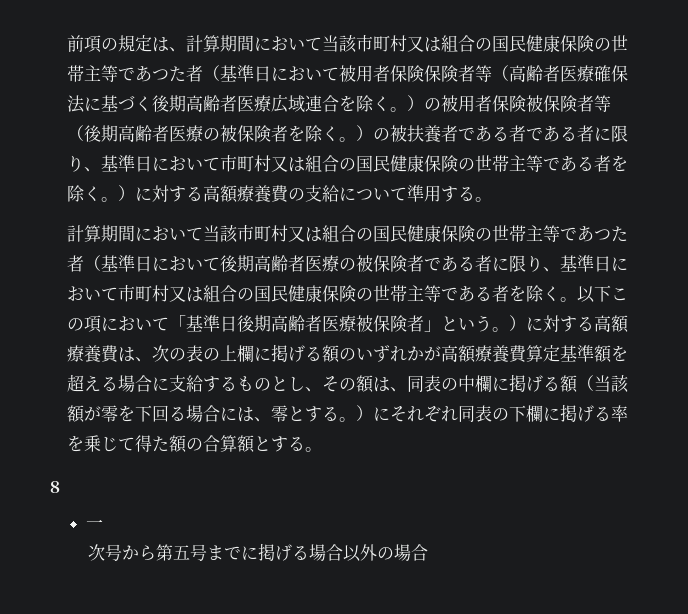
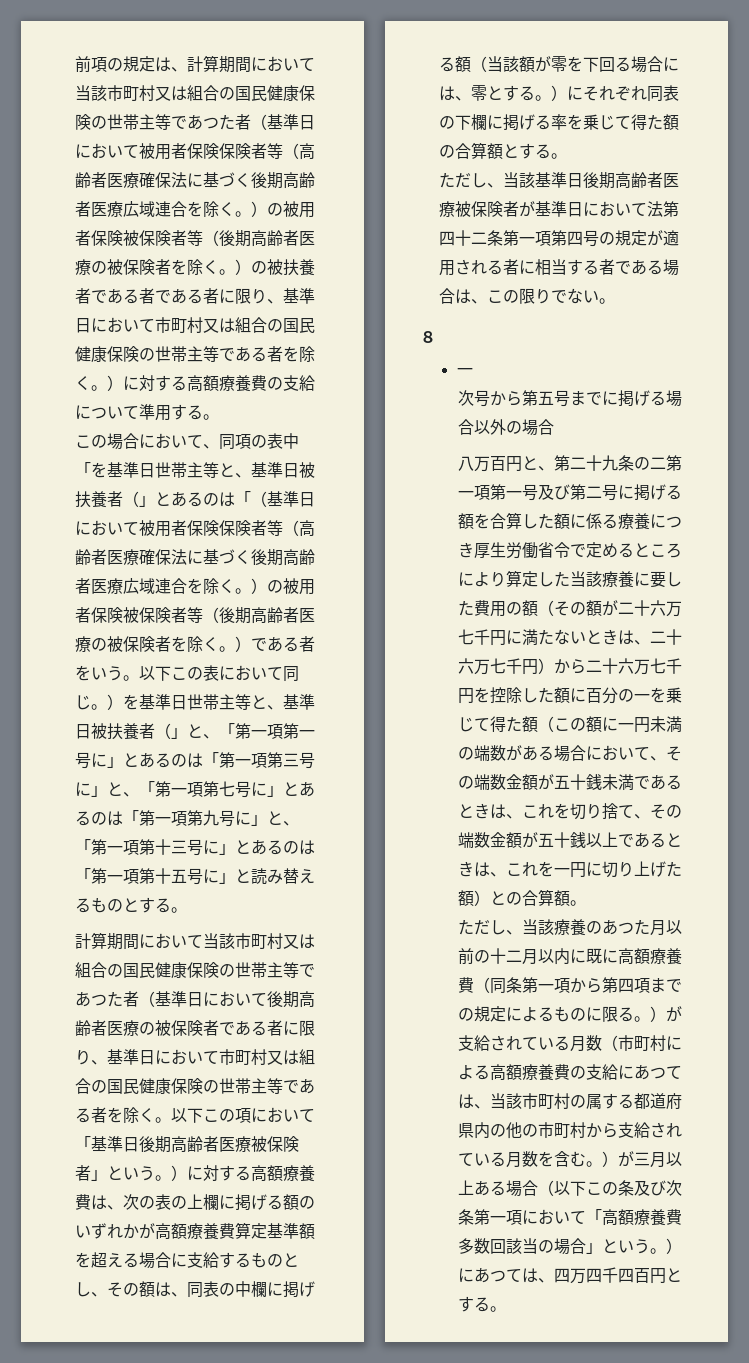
+ この場合において、同項の表中「を基準日世帯主等と、基準日被扶養者（」とあるのは「（基準日において被用者保険保険者等（高齢者医療確保法に基づく後期高齢者医療広域連合を除く。）の被用者保険被保険者等（後期高齢者医療の被保険者を除く。）である者をいう。以下この表において同じ。）を基準日世帯主等と、基準日被扶養者（」と、「第一項第一号に」とあるのは「第一項第三号に」と、「第一項第七号に」とあるのは「第一項第九号に」と、「第一項第十三号に」とあるのは「第一項第十五号に」と読み替えるものとする。
+ ただし、当該基準日後期高齢者医療被保険者が基準日において法第四十二条第一項第四号の規定が適用される者に相当する者である場合は、この限りでない。
+ 八万百円と、第二十九条の二第一項第一号及び第二号に掲げる額を合算した額に係る療養につき厚生労働省令で定めるところにより算定した当該療養に要した費用の額（その額が二十六万七千円に満たないときは、二十六万七千円）から二十六万七千円を控除した額に百分の一を乗じて得た額（この額に一円未満の端数がある場合において、その端数金額が五十銭未満であるときは、これを切り捨て、その端数金額が五十銭以上であるときは、これを一円に切り上げた額）との合算額。
+ ただし、当該療養のあつた月以前の十二月以内に既に高額療養費（同条第一項から第四項までの規定によるものに限る。）が支給されている月数（市町村による高額療養費の支給にあつては、当該市町村の属する都道府県内の他の市町村から支給されている月数を含む。）が三月以上ある場合（以下この条及び次条第一項において「高額療養費多数回該当の場合」という。）にあつては、四万四千四百円とする。

